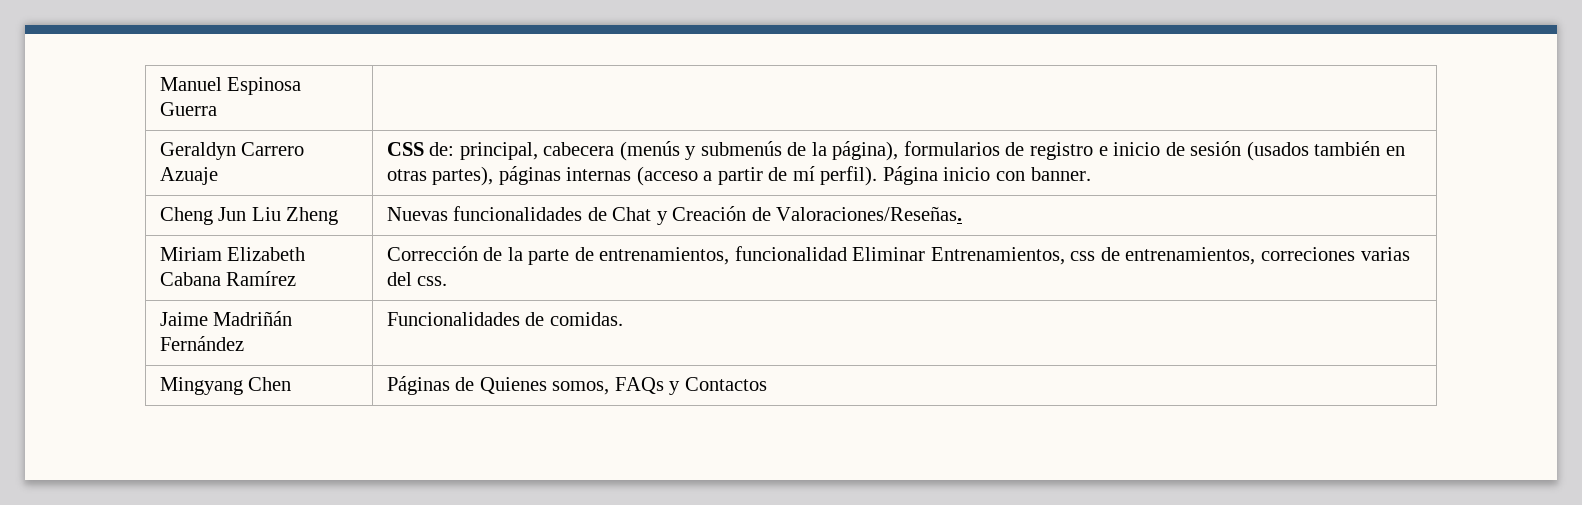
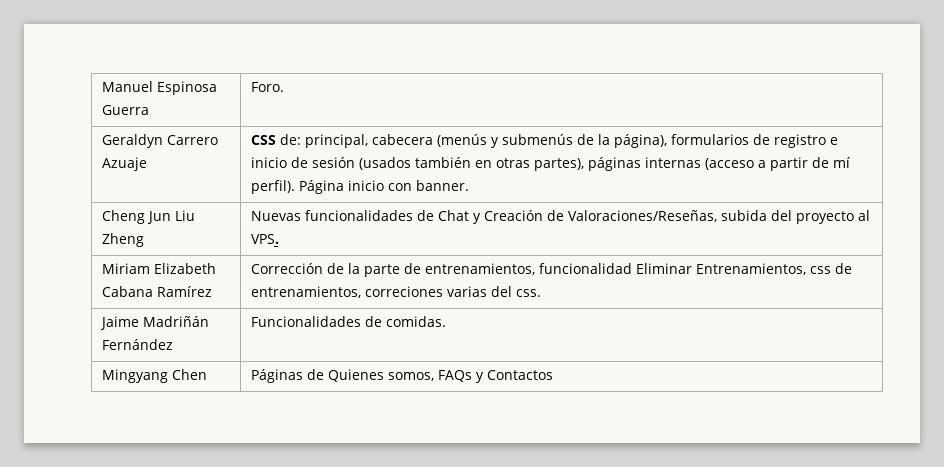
- Manuel Espinosa Guerra |
+ Manuel Espinosa Guerra | Foro.
- Cheng Jun Liu Zheng | Nuevas funcionalidades de Chat y Creación de Valoraciones/Reseñas.
+ Cheng Jun Liu Zheng | Nuevas funcionalidades de Chat y Creación de Valoraciones/Reseñas, subida del proyecto al VPS.

